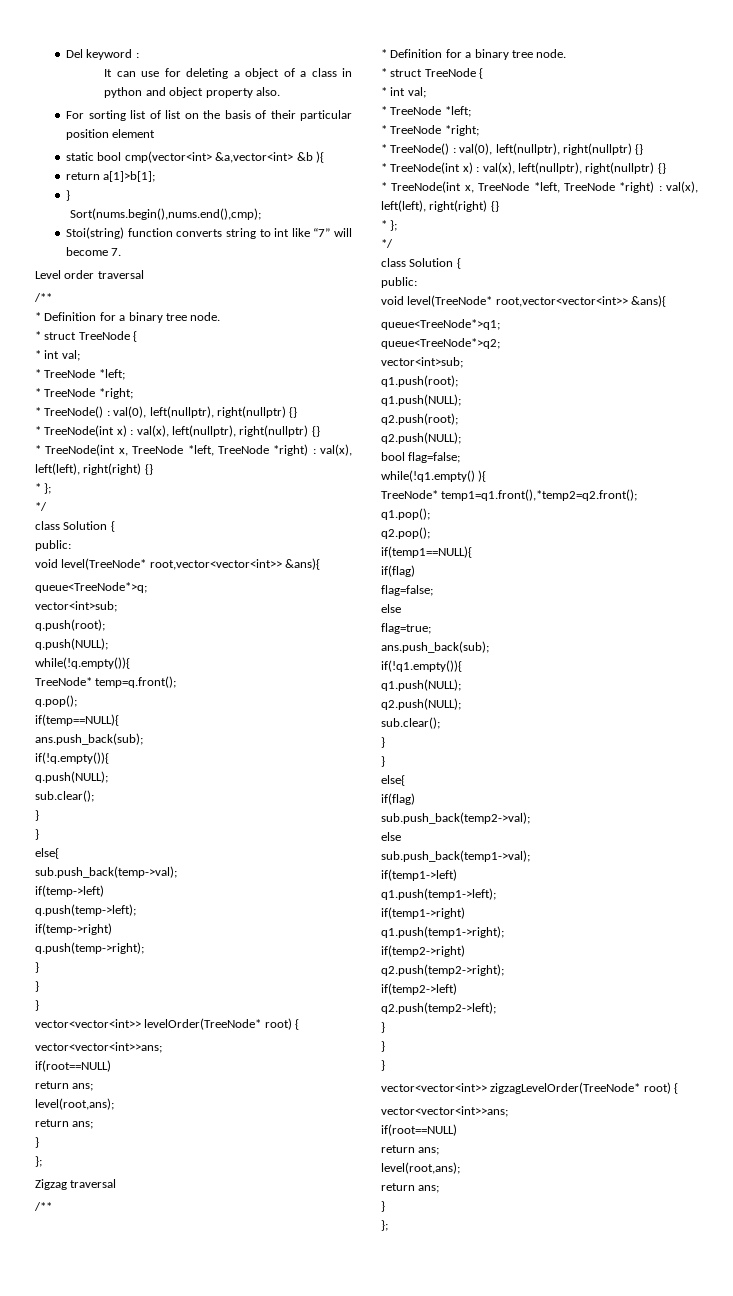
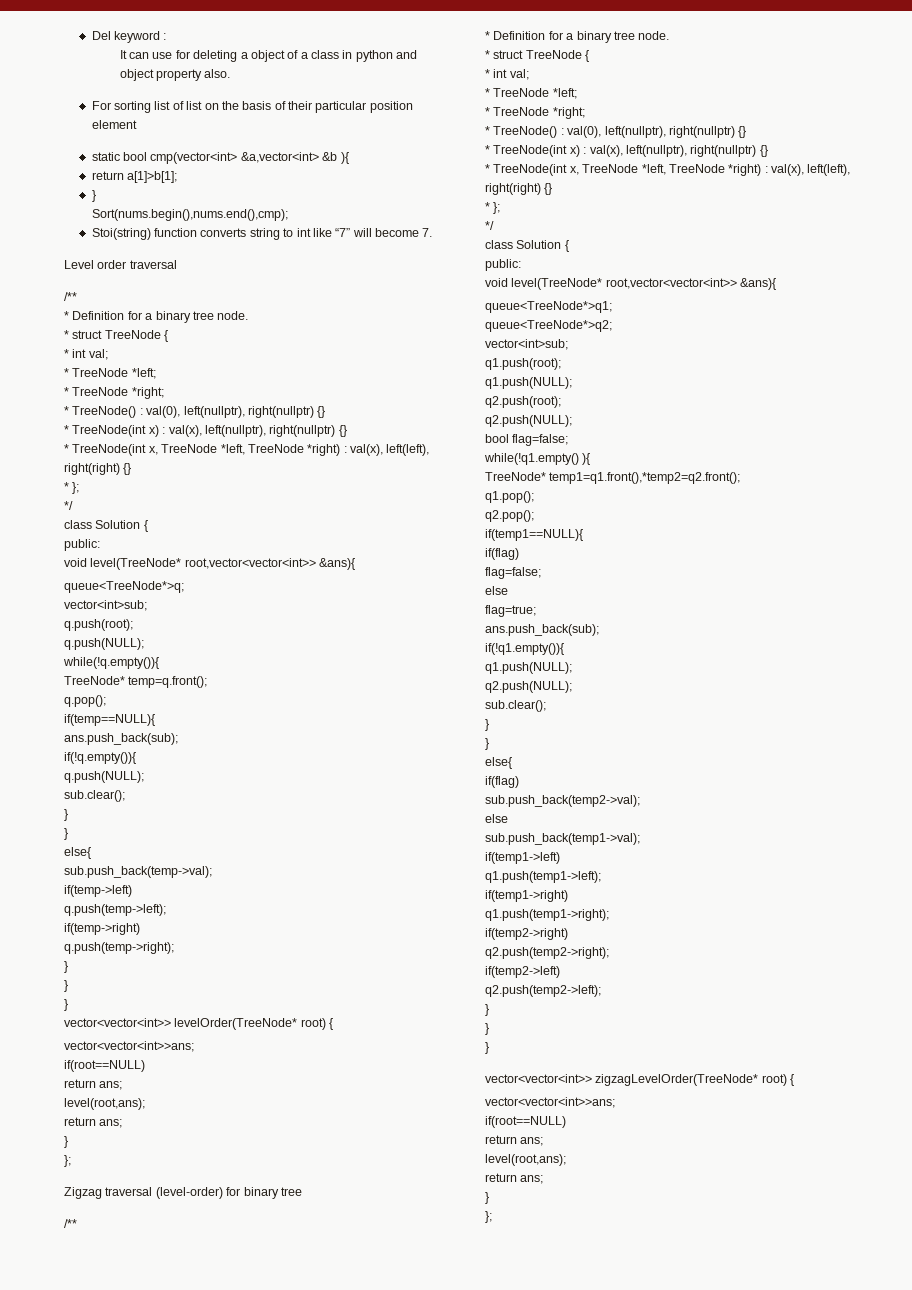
- Zigzag traversal
+ Zigzag traversal (level-order) for binary tree

